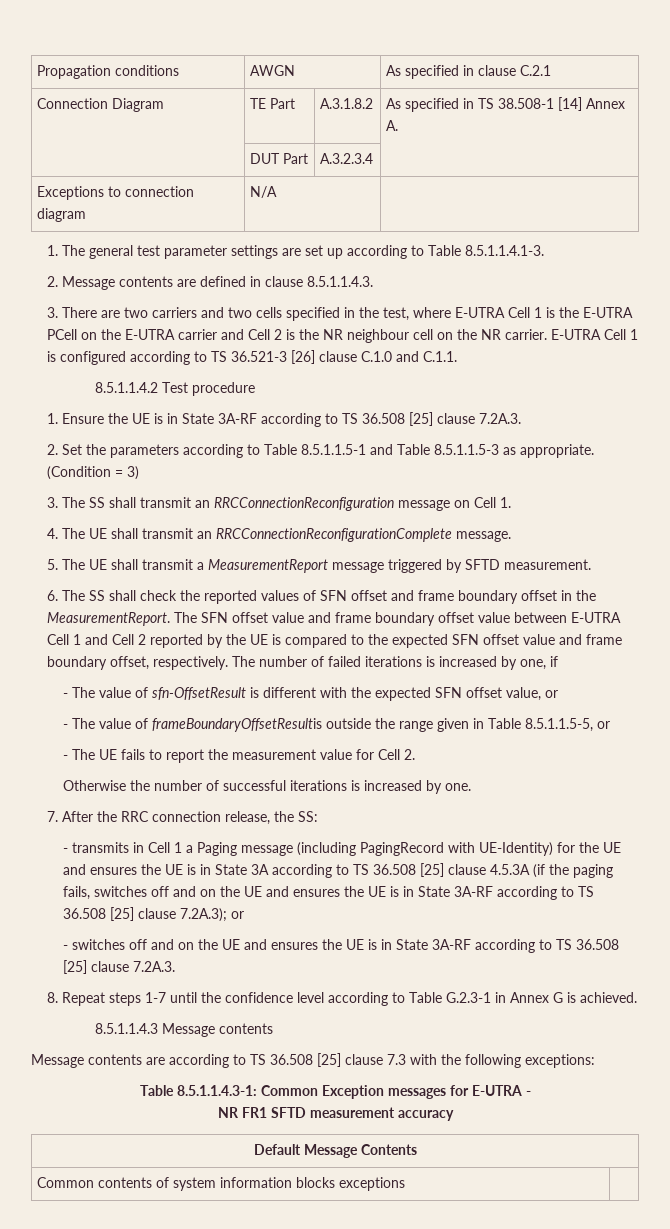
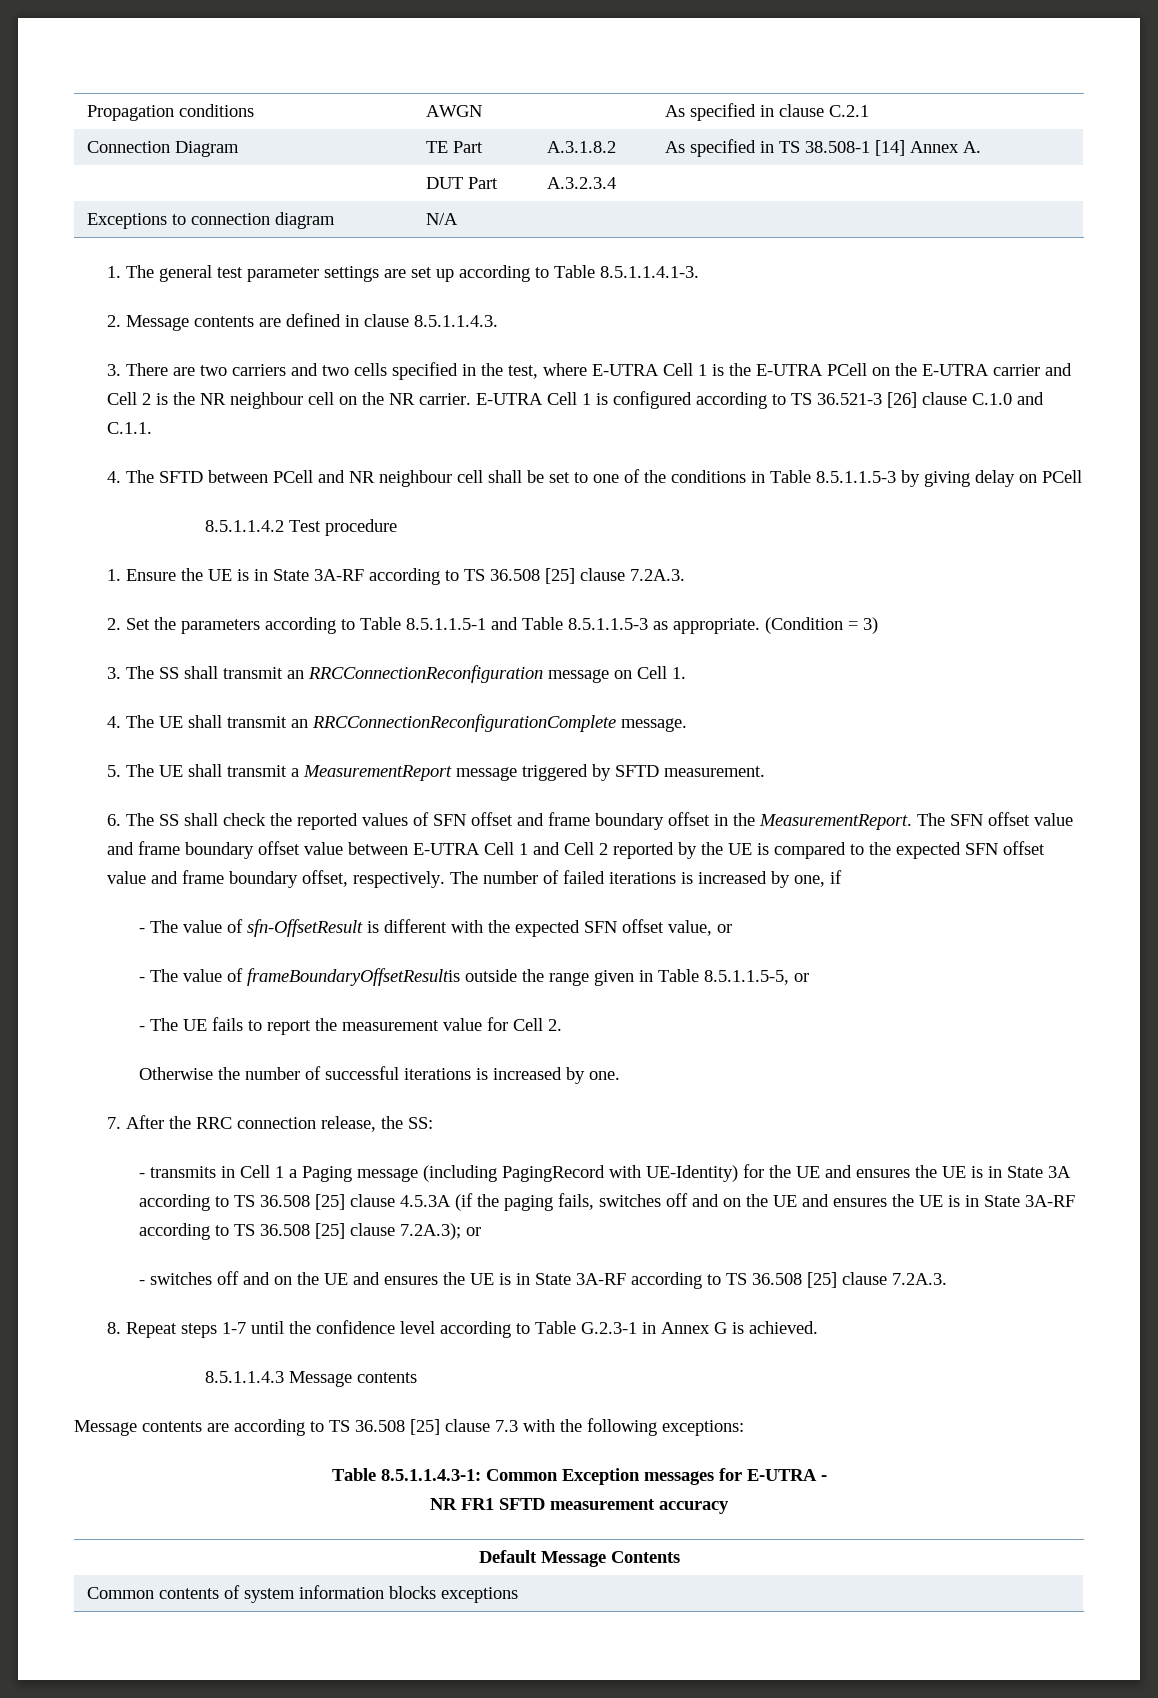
+ 4. The SFTD between PCell and NR neighbour cell shall be set to one of the conditions in Table 8.5.1.1.5-3 by giving delay on PCell

